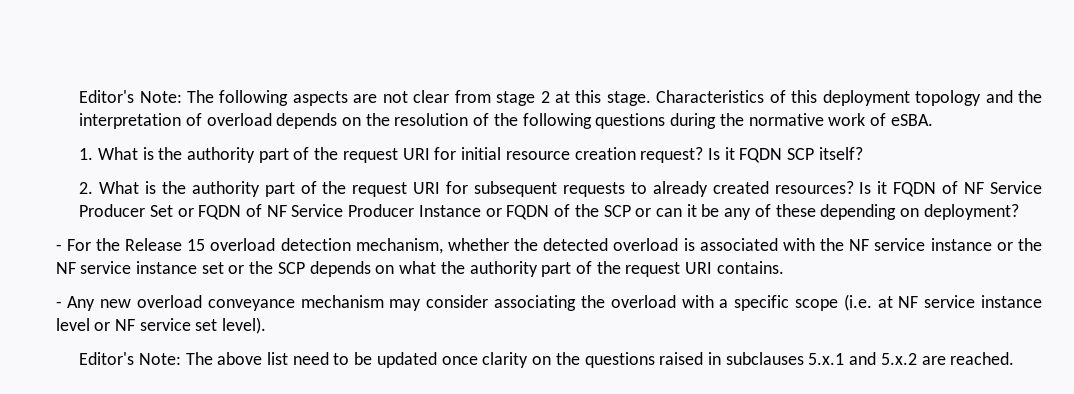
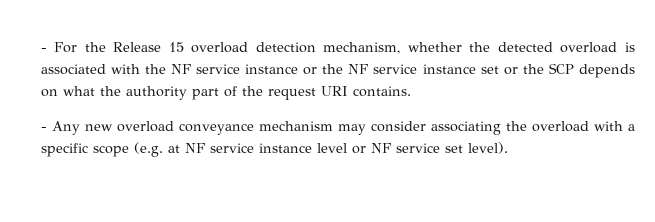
- Editor's Note: The following aspects are not clear from stage 2 at this stage. Characteristics of this deployment topology and the interpretation of overload depends on the resolution of the following questions during the normative work of eSBA.
- 1. What is the authority part of the request URI for initial resource creation request? Is it FQDN SCP itself?
- 2. What is the authority part of the request URI for subsequent requests to already created resources? Is it FQDN of NF Service Producer Set or FQDN of NF Service Producer Instance or FQDN of the SCP or can it be any of these depending on deployment?
- - Any new overload conveyance mechanism may consider associating the overload with a specific scope (i.e. at NF service instance level or NF service set level).
+ - Any new overload conveyance mechanism may consider associating the overload with a specific scope (e.g. at NF service instance level or NF service set level).
- Editor's Note: The above list need to be updated once clarity on the questions raised in subclauses 5.x.1 and 5.x.2 are reached.

